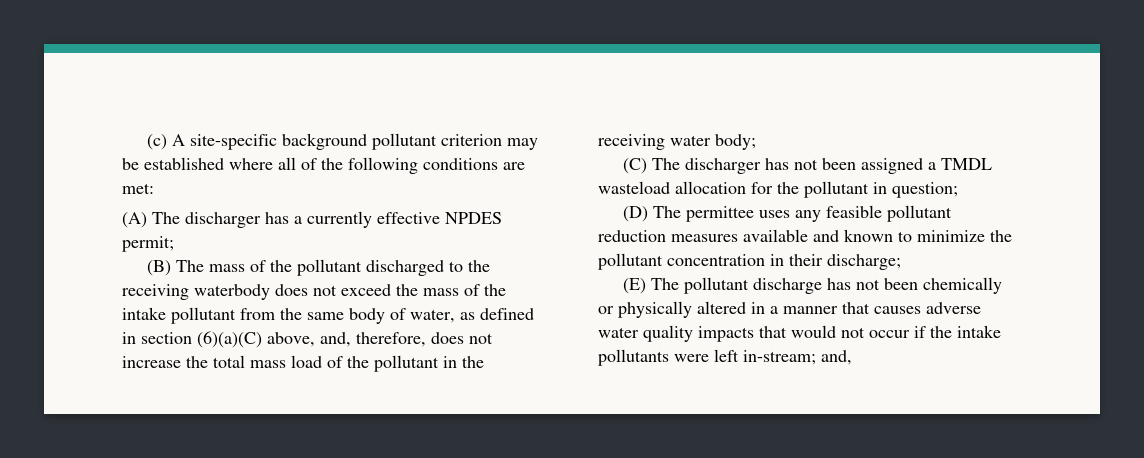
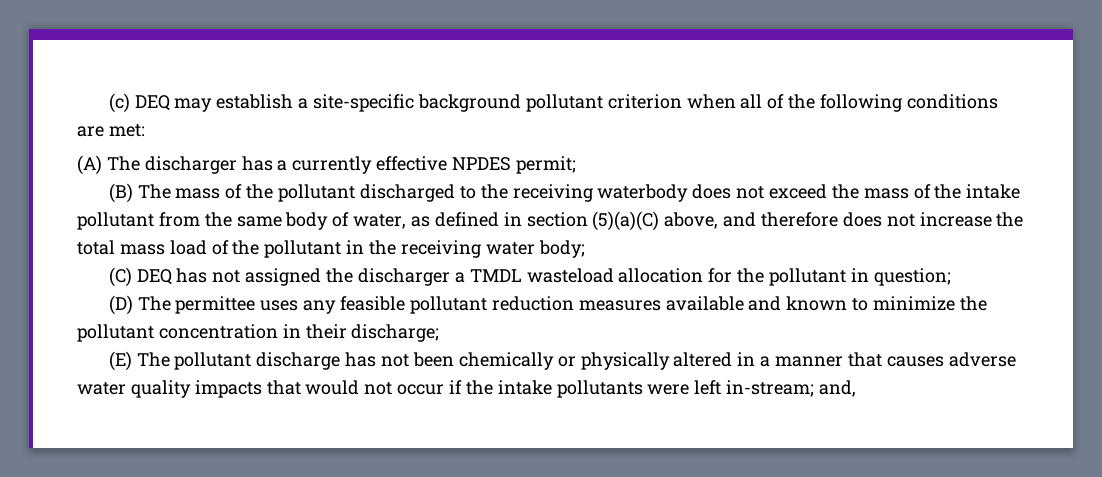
- (c) A site-specific background pollutant criterion may be established where all of the following conditions are met:
+ (c) DEQ may establish a site-specific background pollutant criterion when all of the following conditions are met:
- (B) The mass of the pollutant discharged to the receiving waterbody does not exceed the mass of the intake pollutant from the same body of water, as defined in section (6)(a)(C) above, and, therefore, does not increase the total mass load of the pollutant in the receiving water body;
+ (B) The mass of the pollutant discharged to the receiving waterbody does not exceed the mass of the intake pollutant from the same body of water, as defined in section (5)(a)(C) above, and therefore does not increase the total mass load of the pollutant in the receiving water body;
- (C) The discharger has not been assigned a TMDL wasteload allocation for the pollutant in question;
+ (C) DEQ has not assigned the discharger a TMDL wasteload allocation for the pollutant in question;

